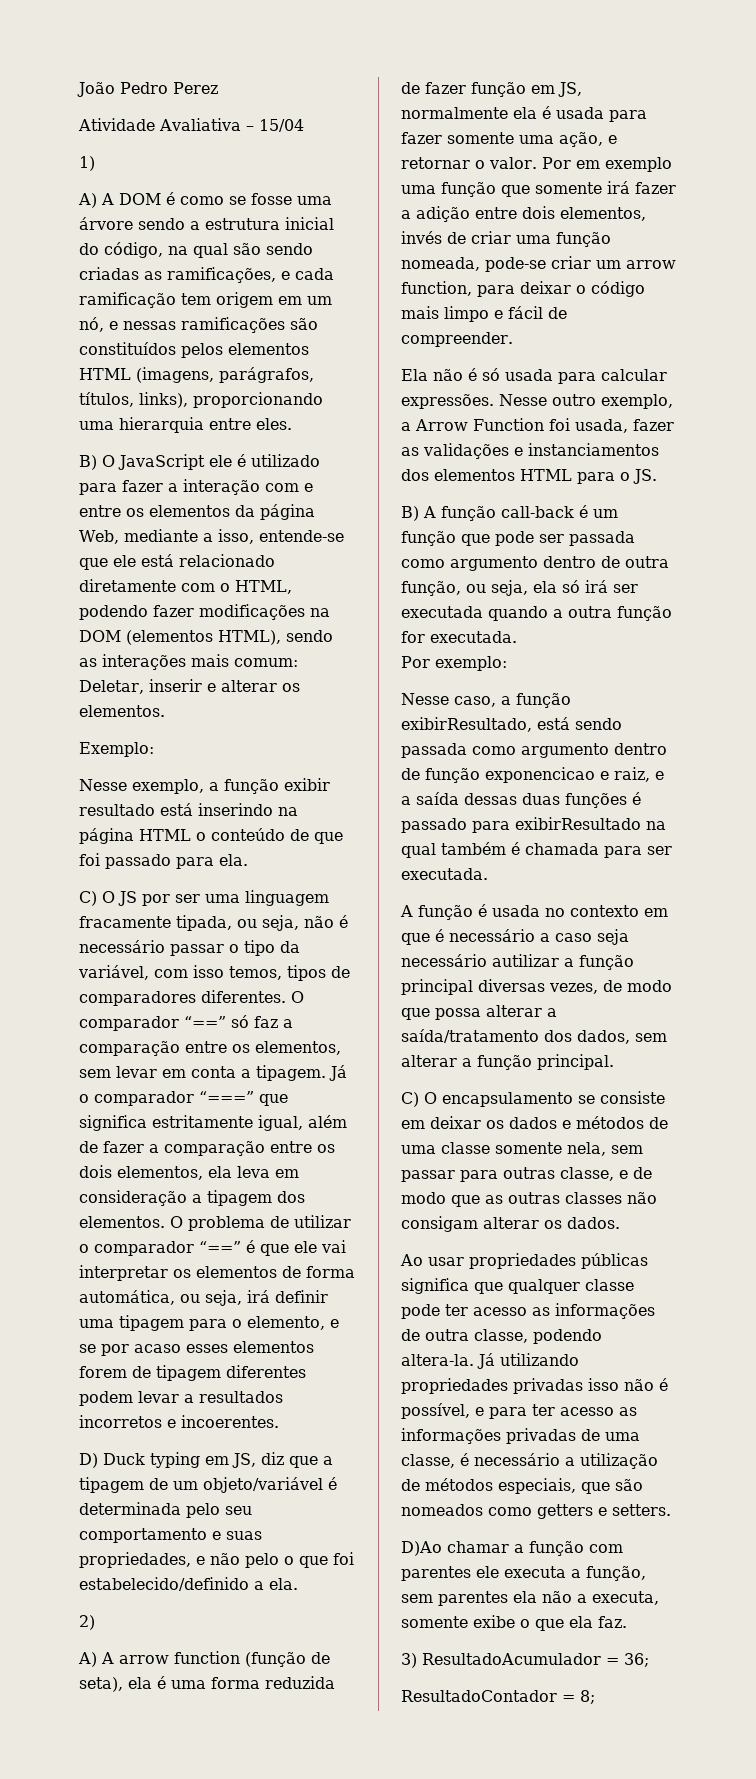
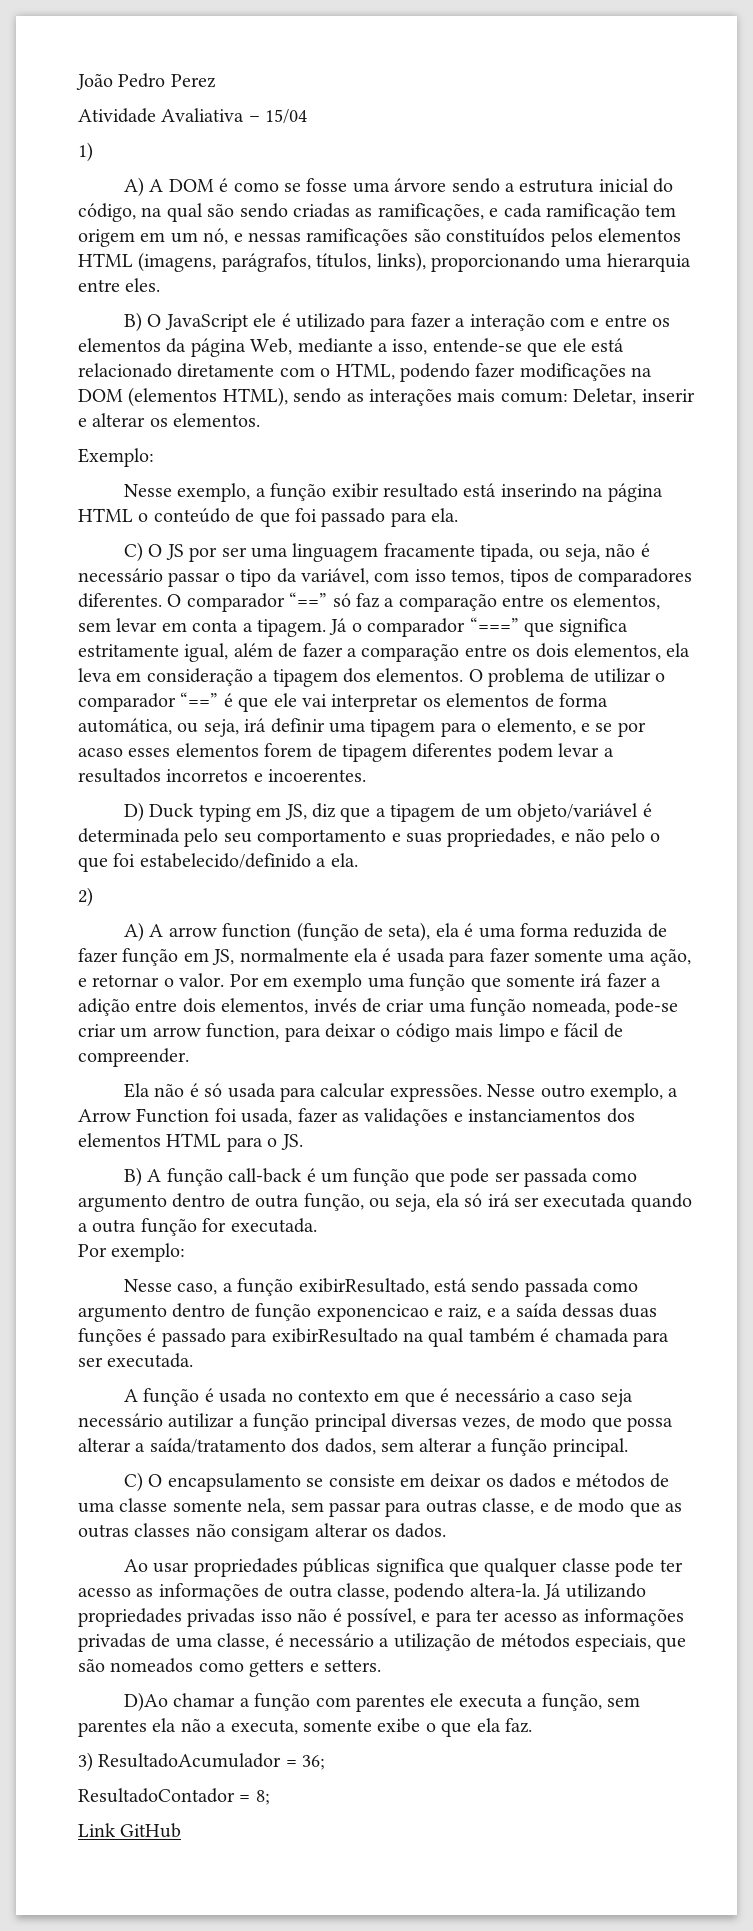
+ Link GitHub

